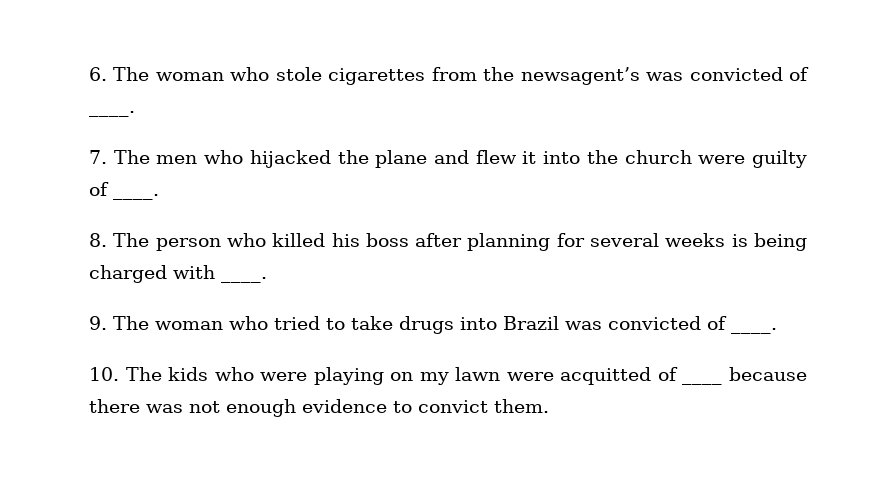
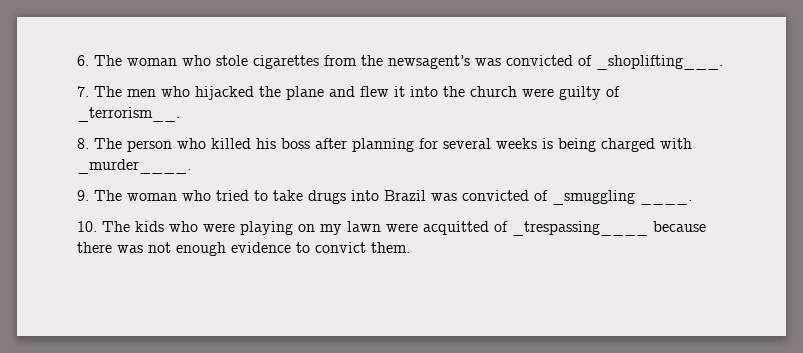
- 6. The woman who stole cigarettes from the newsagent’s was convicted of ____.
+ 6. The woman who stole cigarettes from the newsagent’s was convicted of _shoplifting___.
- 7. The men who hijacked the plane and flew it into the church were guilty of ____.
+ 7. The men who hijacked the plane and flew it into the church were guilty of _terrorism__.
- 8. The person who killed his boss after planning for several weeks is being charged with ____.
+ 8. The person who killed his boss after planning for several weeks is being charged with _murder____.
- 9. The woman who tried to take drugs into Brazil was convicted of ____.
+ 9. The woman who tried to take drugs into Brazil was convicted of _smuggling ____.
- 10. The kids who were playing on my lawn were acquitted of ____ because there was not enough evidence to convict them.
+ 10. The kids who were playing on my lawn were acquitted of _trespassing____ because there was not enough evidence to convict them.

